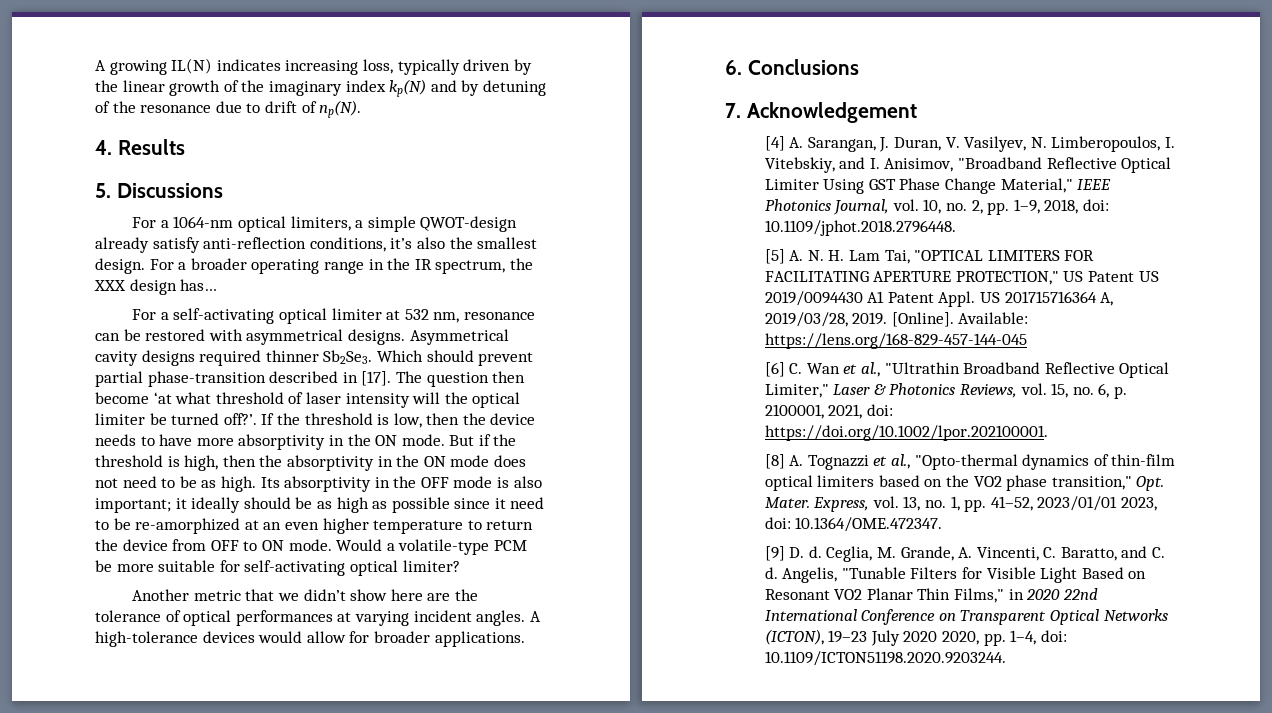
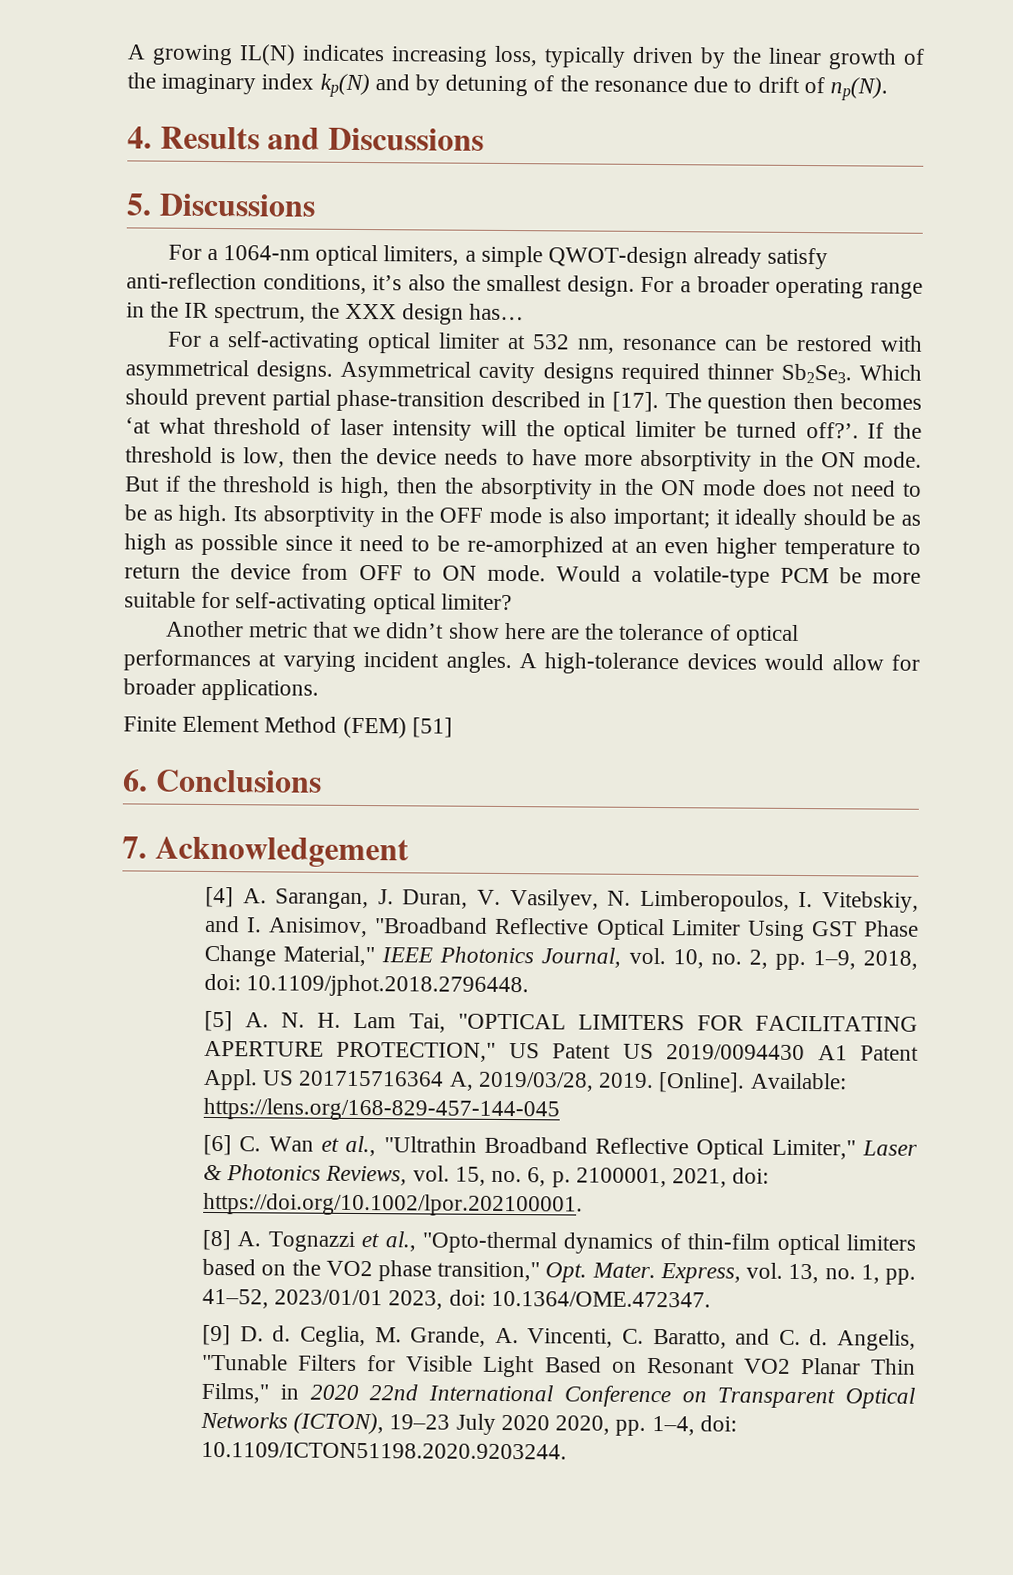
- 4. Results
+ 4. Results and Discussions
- The question then become ‘at what threshold of laser intensity will the optical limiter be turned off?’.
+ The question then becomes ‘at what threshold of laser intensity will the optical limiter be turned off?’.
+ Finite Element Method (FEM) [51]

